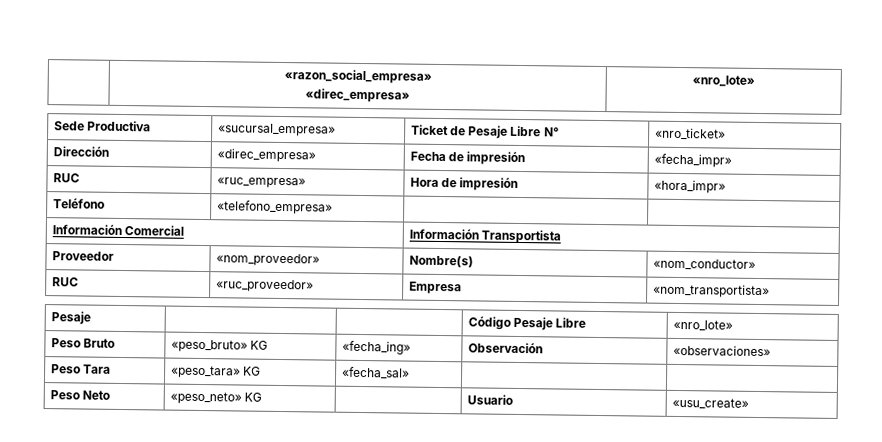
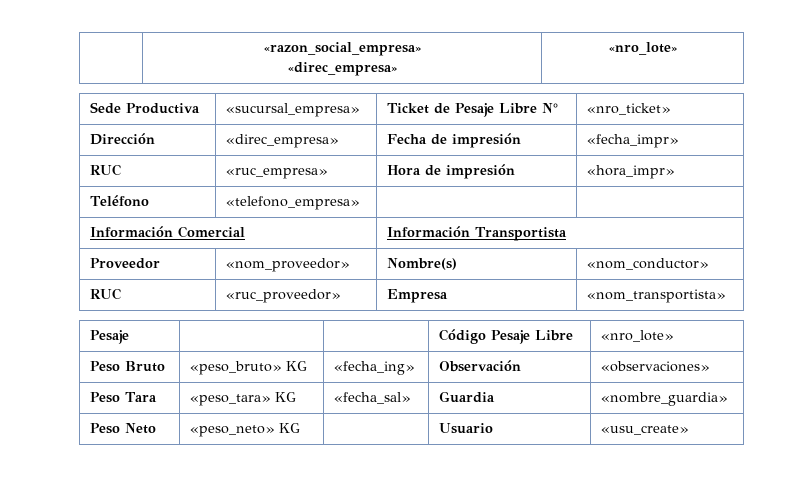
- Peso Tara | «peso_tara» KG | «fecha_sal» | |
+ Peso Tara | «peso_tara» KG | «fecha_sal» | Guardia | «nombre_guardia»

